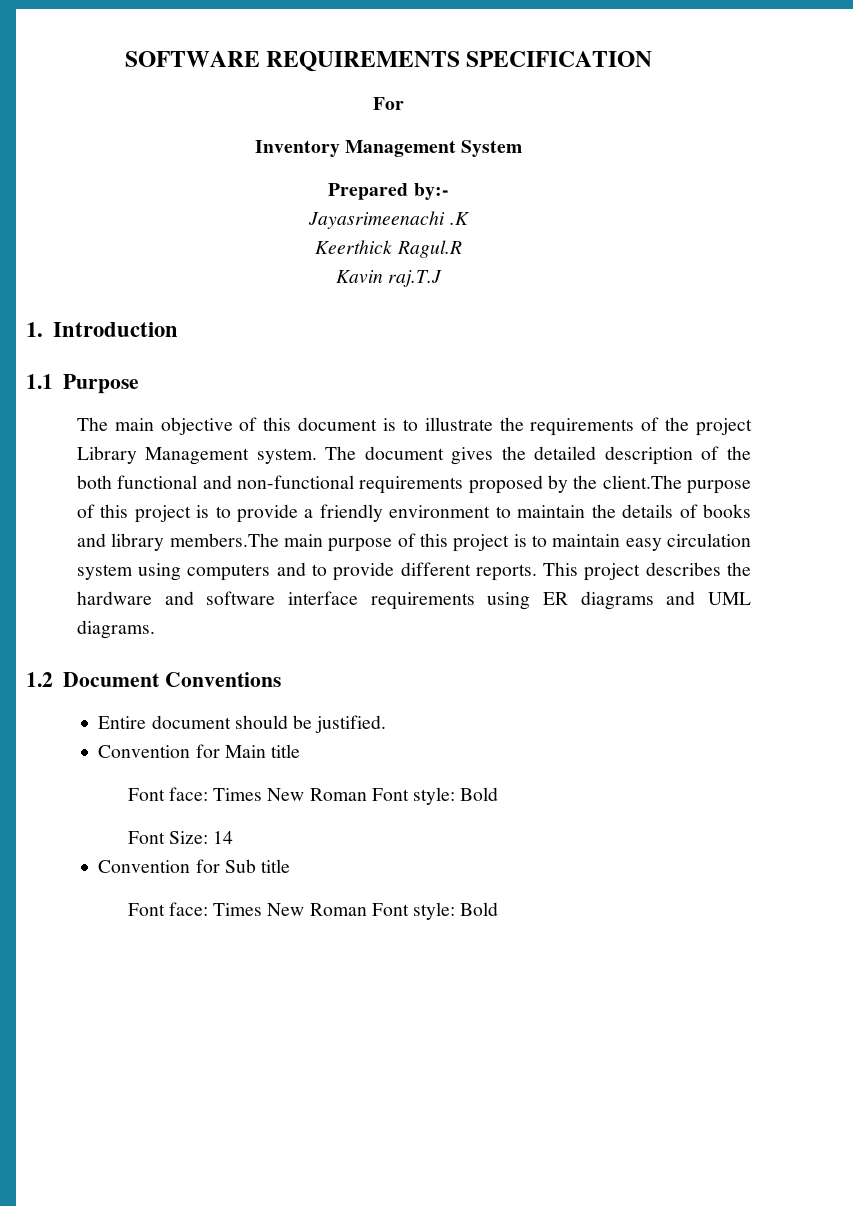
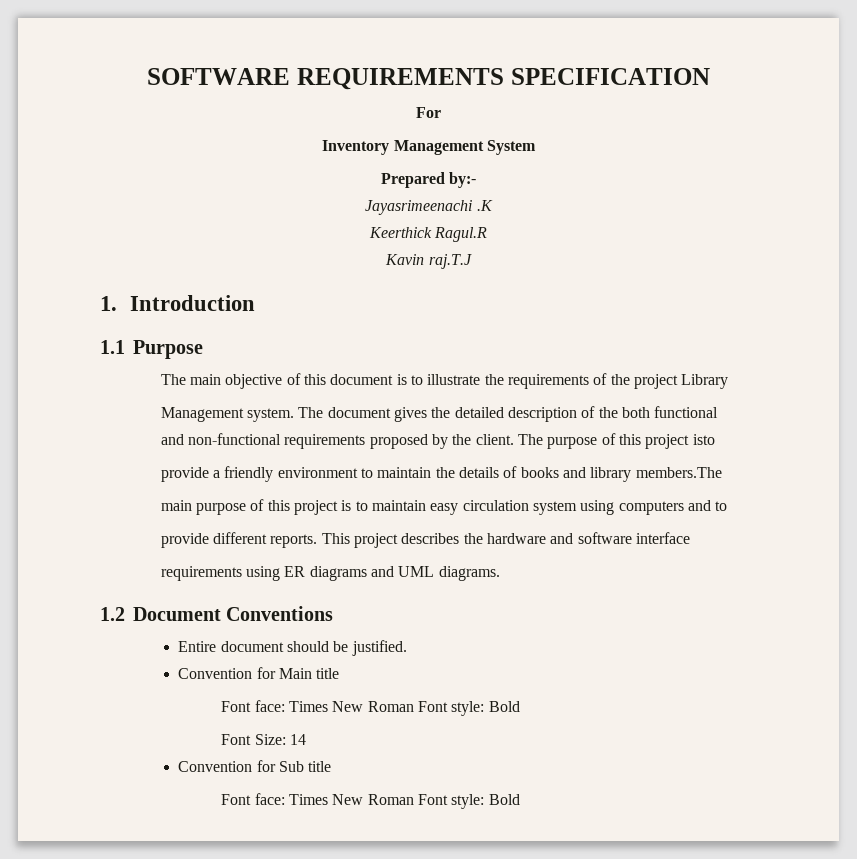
- The main objective of this document is to illustrate the requirements of the project Library Management system.
+ The main objective of this document is to illustrate the requirements of the project Library
+ Management system.
- The document gives the detailed description of the both functional and non-functional requirements proposed by the client.The purpose of this project is to provide a friendly environment to maintain the details of books and library members.The main purpose of this project is to maintain easy circulation system using computers and to provide different reports.
+ The document gives the detailed description of the both functional
+ and non-functional requirements proposed by the client. The purpose of this project isto
+ provide a friendly environment to maintain the details of books and library members.The
+ main purpose of this project is to maintain easy circulation system using computers and to
+ provide different reports.
- This project describes the hardware and software interface requirements using ER diagrams and UML diagrams.
+ This project describes the hardware and software interface
+ requirements using ER diagrams and UML diagrams.

